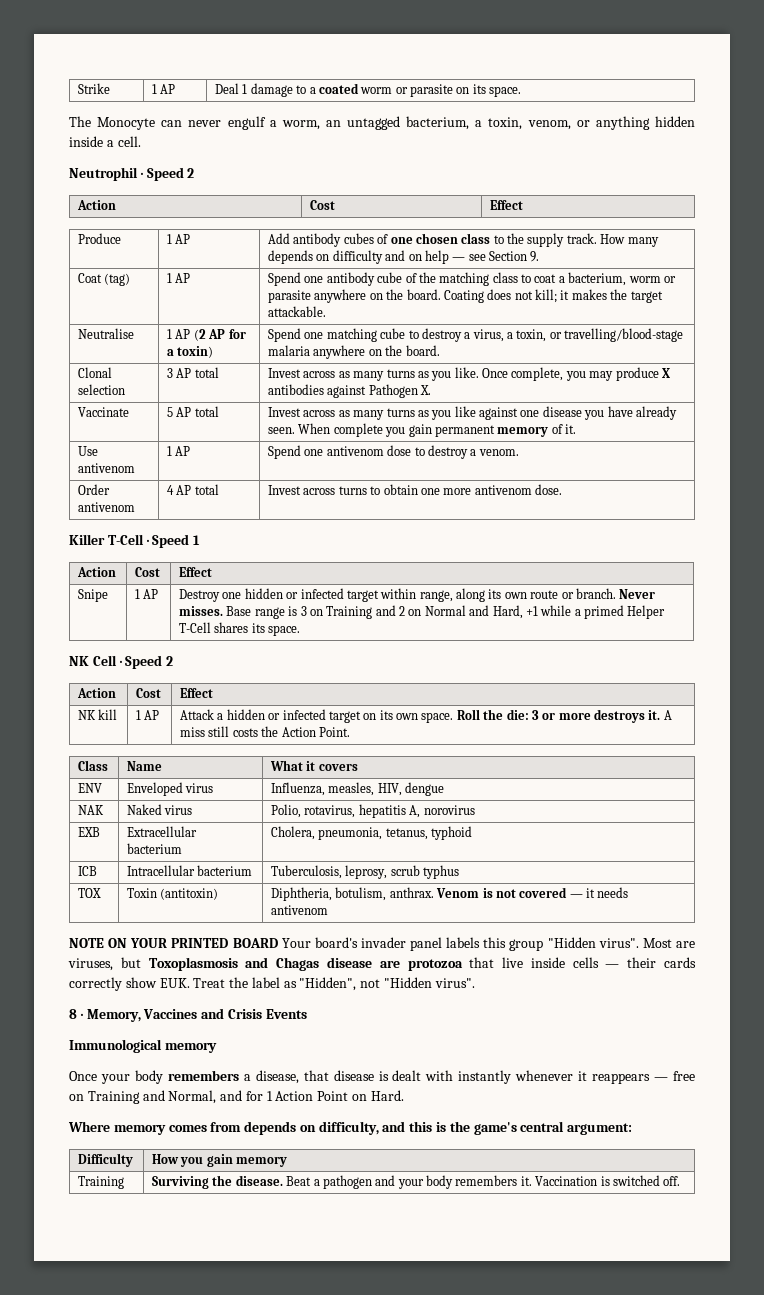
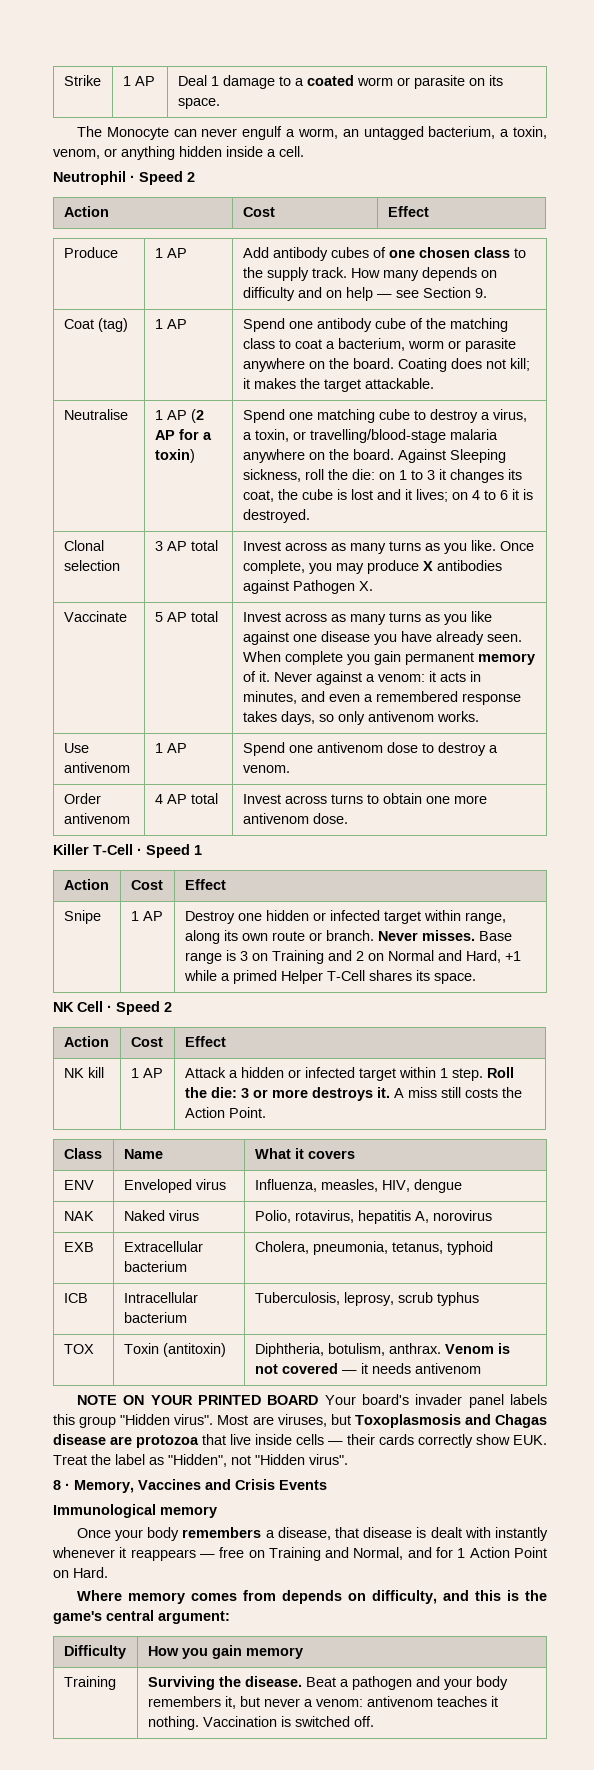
+ Against Sleeping sickness, roll the die: on 1 to 3 it changes its coat, the cube is lost and it lives; on 4 to 6 it is destroyed.
+ Never against a venom: it acts in minutes, and even a remembered response takes days, so only antivenom works.
- NK kill | 1 AP | Attack a hidden or infected target on its own space. Roll the die: 3 or more destroys it. A miss still costs the Action Point.
+ NK kill | 1 AP | Attack a hidden or infected target within 1 step. Roll the die: 3 or more destroys it. A miss still costs the Action Point.
- Training | Surviving the disease. Beat a pathogen and your body remembers it. Vaccination is switched off.
+ Training | Surviving the disease. Beat a pathogen and your body remembers it, but never a venom: antivenom teaches it nothing. Vaccination is switched off.

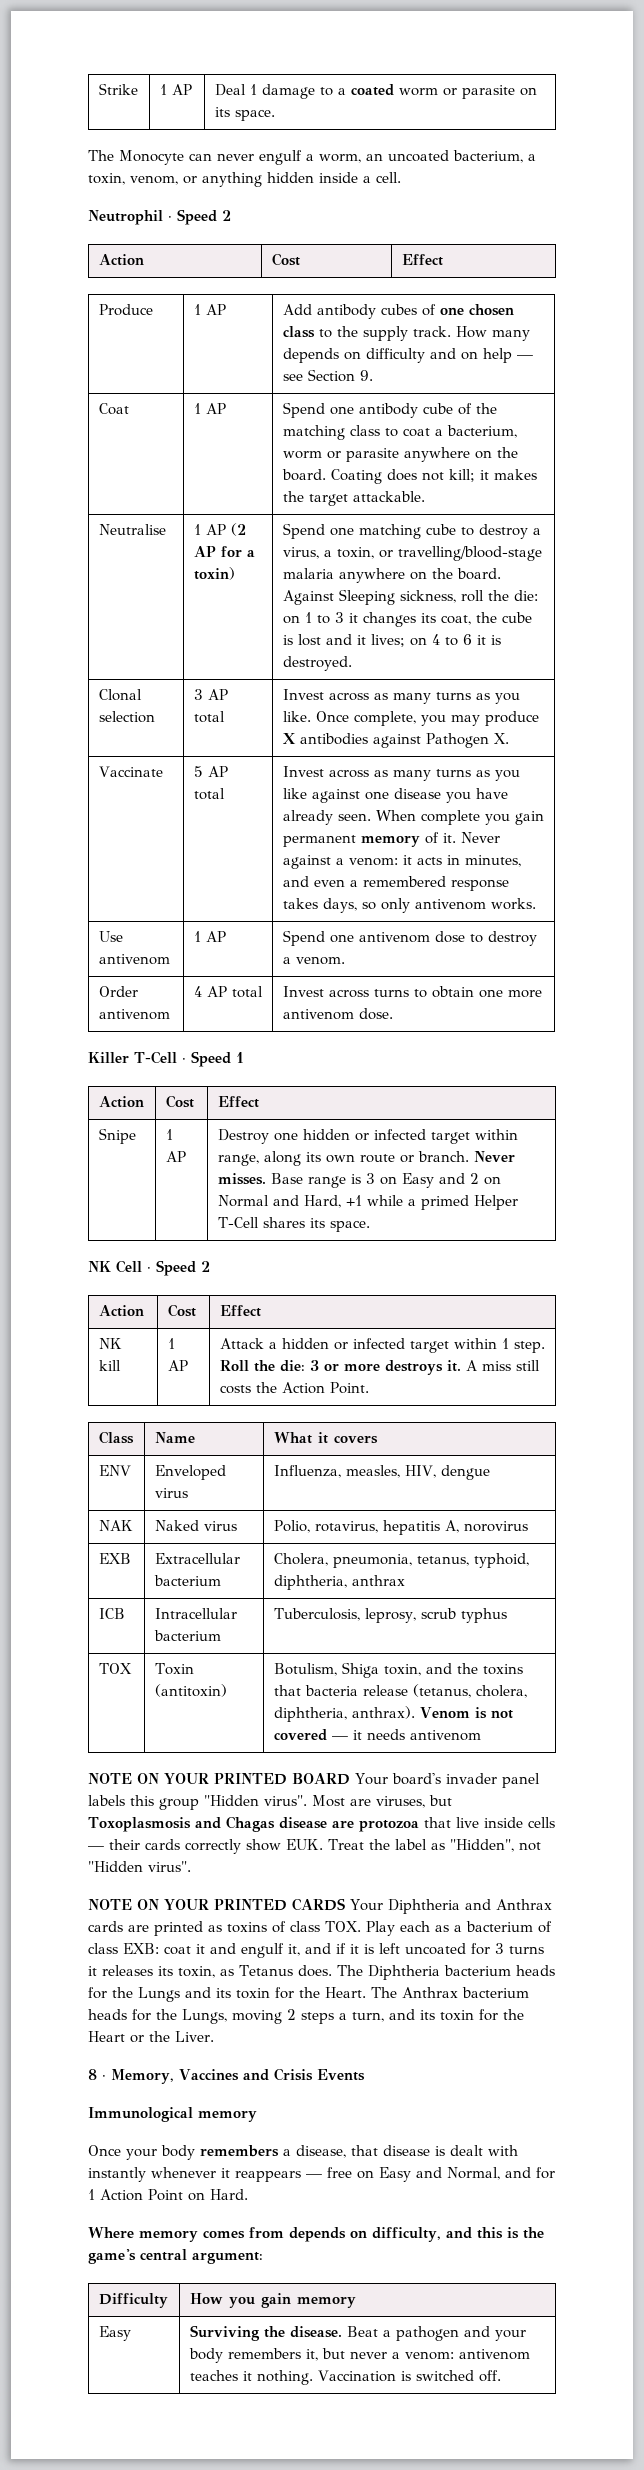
- The Monocyte can never engulf a worm, an untagged bacterium, a toxin, venom, or anything hidden inside a cell.
+ The Monocyte can never engulf a worm, an uncoated bacterium, a toxin, venom, or anything hidden inside a cell.
- Coat (tag) | 1 AP | Spend one antibody cube of the matching class to coat a bacterium, worm or parasite anywhere on the board. Coating does not kill; it makes the target attackable.
+ Coat | 1 AP | Spend one antibody cube of the matching class to coat a bacterium, worm or parasite anywhere on the board. Coating does not kill; it makes the target attackable.
- Snipe | 1 AP | Destroy one hidden or infected target within range, along its own route or branch. Never misses. Base range is 3 on Training and 2 on Normal and Hard, +1 while a primed Helper T-Cell shares its space.
+ Snipe | 1 AP | Destroy one hidden or infected target within range, along its own route or branch. Never misses. Base range is 3 on Easy and 2 on Normal and Hard, +1 while a primed Helper T-Cell shares its space.
- EXB | Extracellular bacterium | Cholera, pneumonia, tetanus, typhoid
+ EXB | Extracellular bacterium | Cholera, pneumonia, tetanus, typhoid, diphtheria, anthrax
- TOX | Toxin (antitoxin) | Diphtheria, botulism, anthrax. Venom is not covered — it needs antivenom
+ TOX | Toxin (antitoxin) | Botulism, Shiga toxin, and the toxins that bacteria release (tetanus, cholera, diphtheria, anthrax). Venom is not covered — it needs antivenom
+ NOTE ON YOUR PRINTED CARDS Your Diphtheria and Anthrax cards are printed as toxins of class TOX. Play each as a bacterium of class EXB: coat it and engulf it, and if it is left uncoated for 3 turns it releases its toxin, as Tetanus does. The Diphtheria bacterium heads for the Lungs and its toxin for the Heart. The Anthrax bacterium heads for the Lungs, moving 2 steps a turn, and its toxin for the Heart or the Liver.
- Once your body remembers a disease, that disease is dealt with instantly whenever it reappears — free on Training and Normal, and for 1 Action Point on Hard.
+ Once your body remembers a disease, that disease is dealt with instantly whenever it reappears — free on Easy and Normal, and for 1 Action Point on Hard.
- Training | Surviving the disease. Beat a pathogen and your body remembers it, but never a venom: antivenom teaches it nothing. Vaccination is switched off.
+ Easy | Surviving the disease. Beat a pathogen and your body remembers it, but never a venom: antivenom teaches it nothing. Vaccination is switched off.

